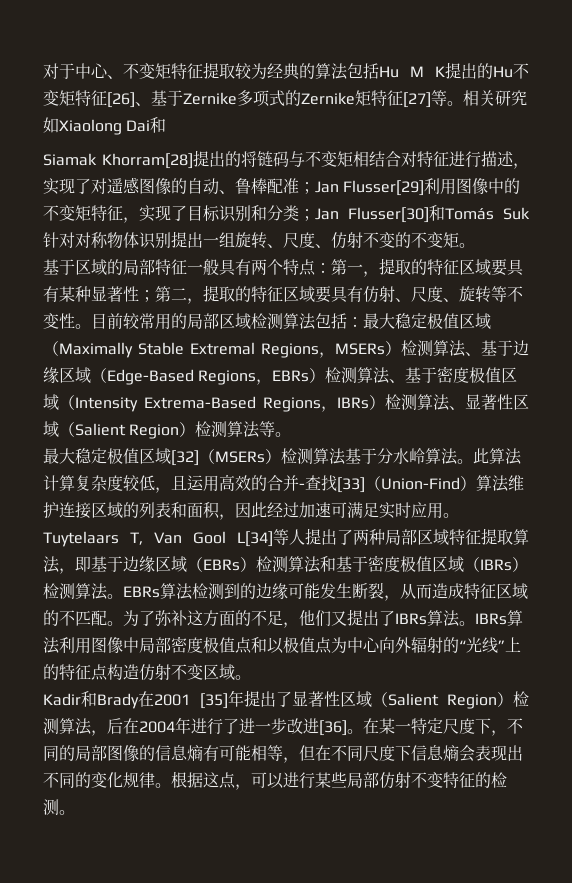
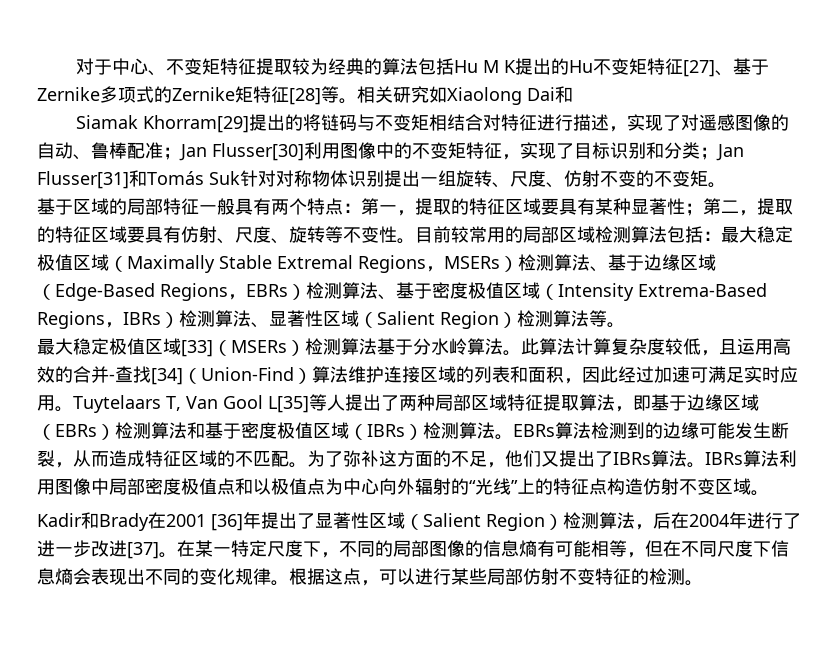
- 对于中心、不变矩特征提取较为经典的算法包括Hu M K提出的Hu不变矩特征[26]、基于Zernike多项式的Zernike矩特征[27]等。
+ 对于中心、不变矩特征提取较为经典的算法包括Hu M K提出的Hu不变矩特征[27]、基于Zernike多项式的Zernike矩特征[28]等。
- Siamak Khorram[28]提出的将链码与不变矩相结合对特征进行描述，实现了对遥感图像的自动、鲁棒配准；Jan Flusser[29]利用图像中的不变矩特征，实现了目标识别和分类；Jan Flusser[30]和Tomás Suk针对对称物体识别提出一组旋转、尺度、仿射不变的不变矩。
+ Siamak Khorram[29]提出的将链码与不变矩相结合对特征进行描述，实现了对遥感图像的自动、鲁棒配准；Jan Flusser[30]利用图像中的不变矩特征，实现了目标识别和分类；Jan Flusser[31]和Tomás Suk针对对称物体识别提出一组旋转、尺度、仿射不变的不变矩。
- 最大稳定极值区域[32]（MSERs）检测算法基于分水岭算法。
+ 最大稳定极值区域[33]（MSERs）检测算法基于分水岭算法。
- 此算法计算复杂度较低，且运用高效的合并-查找[33]（Union-Find）算法维护连接区域的列表和面积，因此经过加速可满足实时应用。
+ 此算法计算复杂度较低，且运用高效的合并-查找[34]（Union-Find）算法维护连接区域的列表和面积，因此经过加速可满足实时应用。
- Tuytelaars T, Van Gool L[34]等人提出了两种局部区域特征提取算法，即基于边缘区域（EBRs）检测算法和基于密度极值区域（IBRs）检测算法。
+ Tuytelaars T, Van Gool L[35]等人提出了两种局部区域特征提取算法，即基于边缘区域（EBRs）检测算法和基于密度极值区域（IBRs）检测算法。
- Kadir和Brady在2001 [35]年提出了显著性区域（Salient Region）检测算法，后在2004年进行了进一步改进[36]。
+ Kadir和Brady在2001 [36]年提出了显著性区域（Salient Region）检测算法，后在2004年进行了进一步改进[37]。

